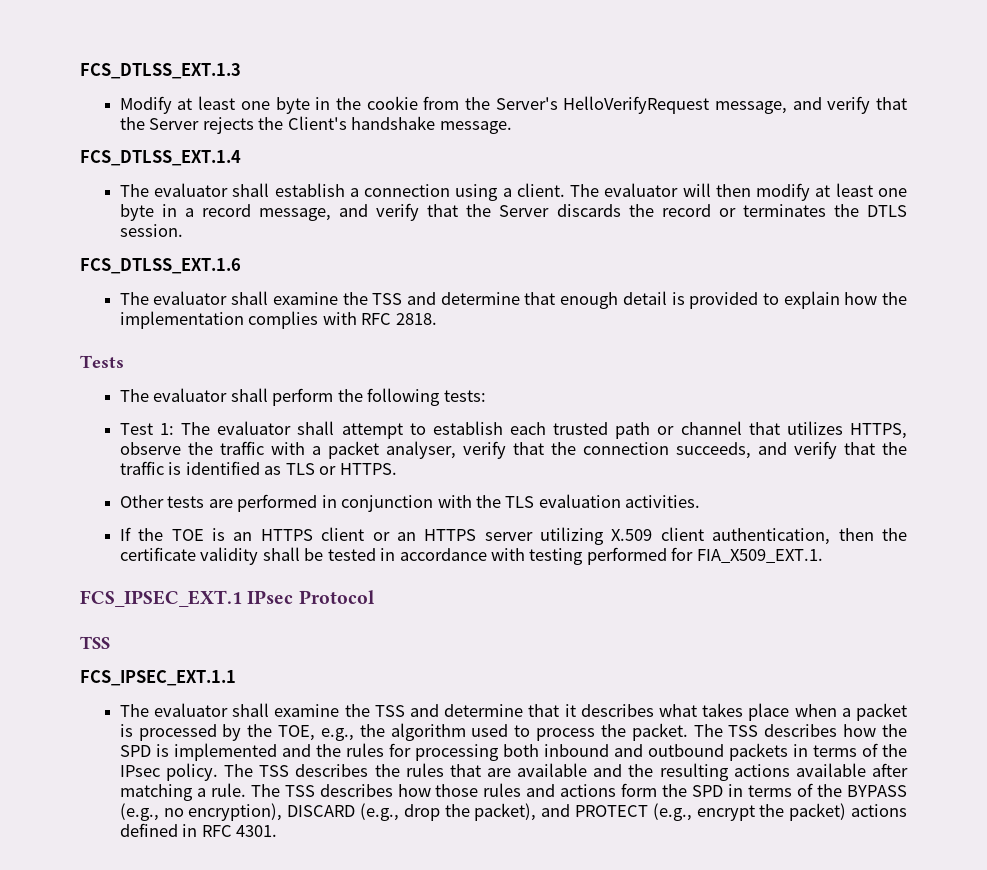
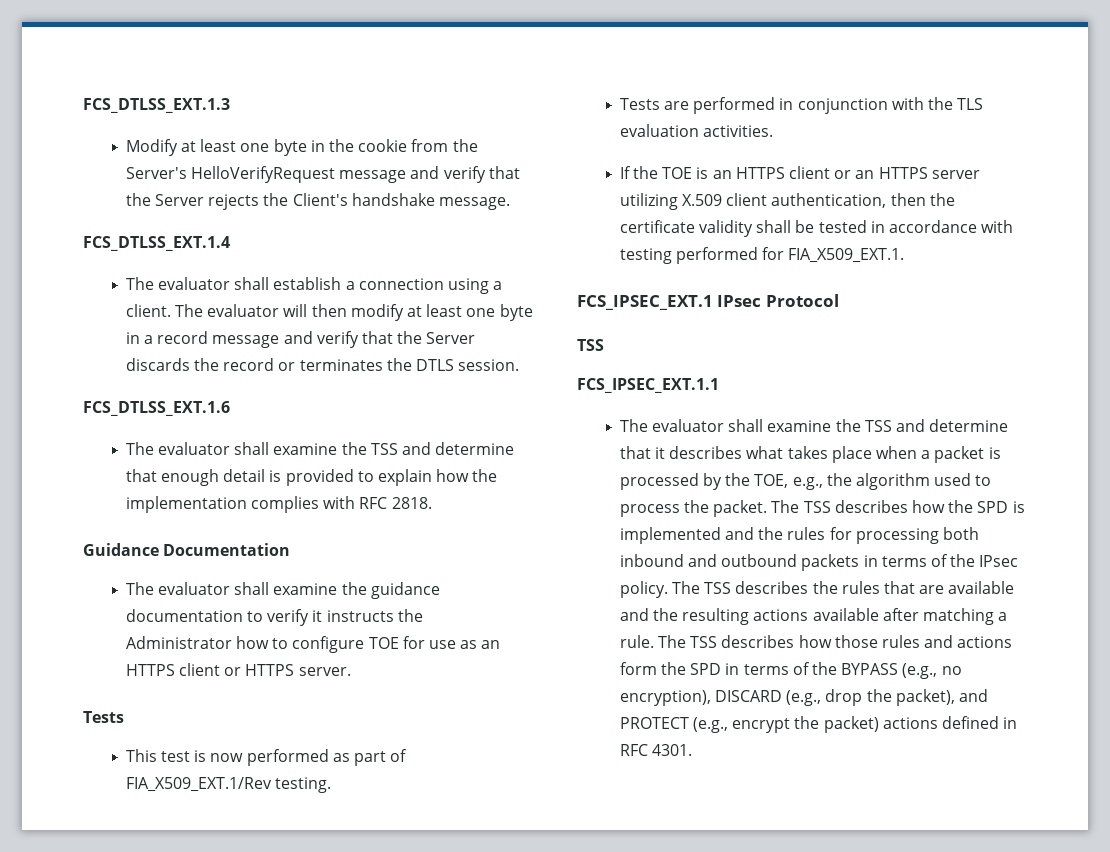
- Modify at least one byte in the cookie from the Server's HelloVerifyRequest message, and verify that the Server rejects the Client's handshake message.
+ Modify at least one byte in the cookie from the Server's HelloVerifyRequest message and verify that the Server rejects the Client's handshake message.
- The evaluator will then modify at least one byte in a record message, and verify that the Server discards the record or terminates the DTLS session.
+ The evaluator will then modify at least one byte in a record message and verify that the Server discards the record or terminates the DTLS session.
+ Guidance Documentation
+ The evaluator shall examine the guidance documentation to verify it instructs the Administrator how to configure TOE for use as an HTTPS client or HTTPS server.
  Tests
- The evaluator shall perform the following tests:
- Test 1: The evaluator shall attempt to establish each trusted path or channel that utilizes HTTPS, observe the traffic with a packet analyser, verify that the connection succeeds, and verify that the traffic is identified as TLS or HTTPS.
- Other tests are performed in conjunction with the TLS evaluation activities.
+ This test is now performed as part of FIA_X509_EXT.1/Rev testing.
+ Tests are performed in conjunction with the TLS evaluation activities.

